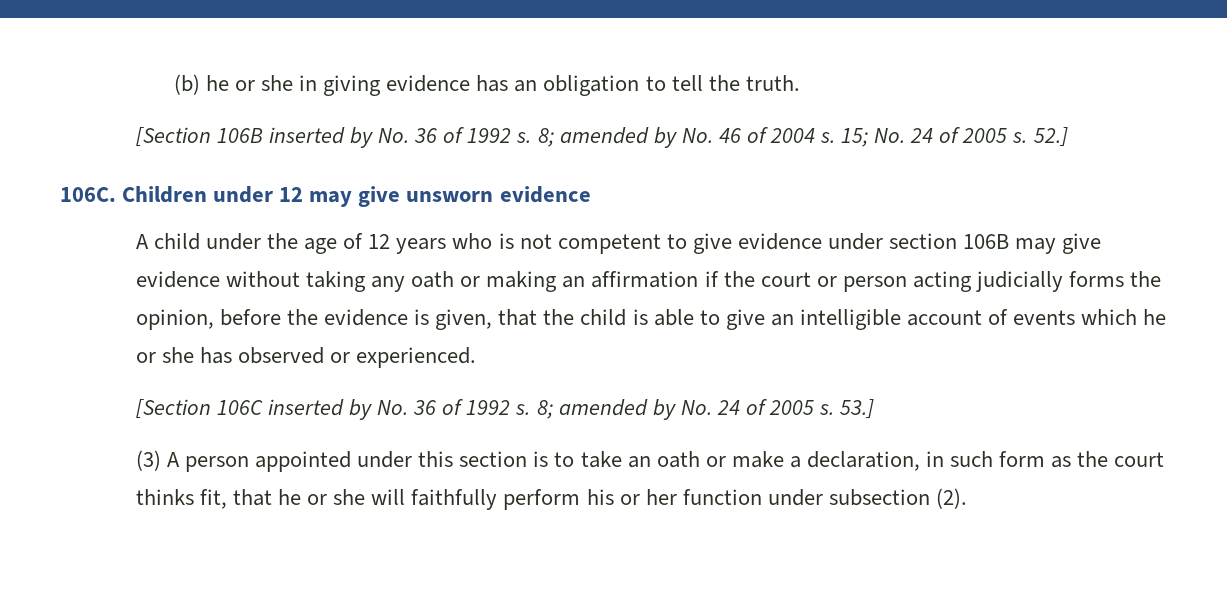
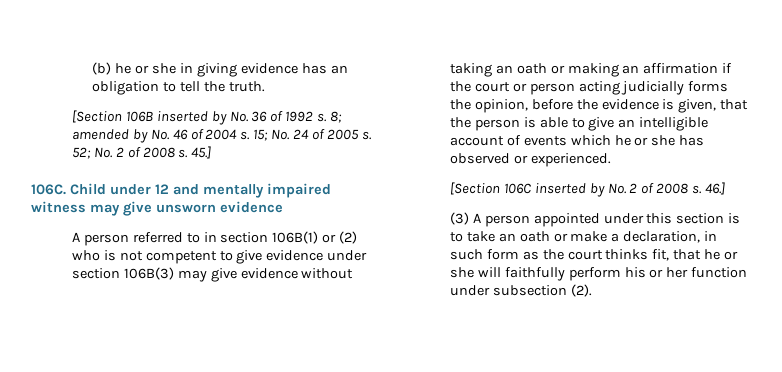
- 52.]
+ 52; No. 2 of 2008 s. 45.]
- Children under 12 may give unsworn evidence
+ Child under 12 and mentally impaired witness may give unsworn evidence
- A child under the age of 12 years who is not competent to give evidence under section 106B may give evidence without taking any oath or making an affirmation if the court or person acting judicially forms the opinion, before the evidence is given, that the child is able to give an intelligible account of events which he or she has observed or experienced.
+ A person referred to in section 106B(1) or (2) who is not competent to give evidence under section 106B(3) may give evidence without taking an oath or making an affirmation if the court or person acting judicially forms the opinion, before the evidence is given, that the person is able to give an intelligible account of events which he or she has observed or experienced.
- [Section 106C inserted by No. 36 of 1992 s. 8; amended by No. 24 of 2005 s. 53.]
+ [Section 106C inserted by No. 2 of 2008 s. 46.]

